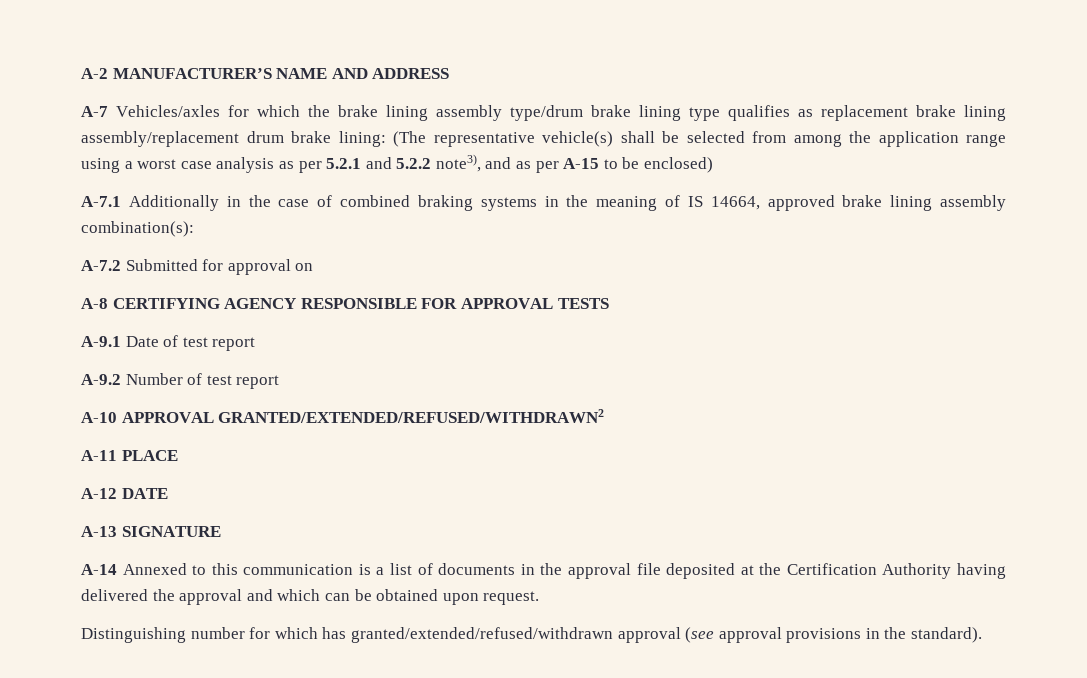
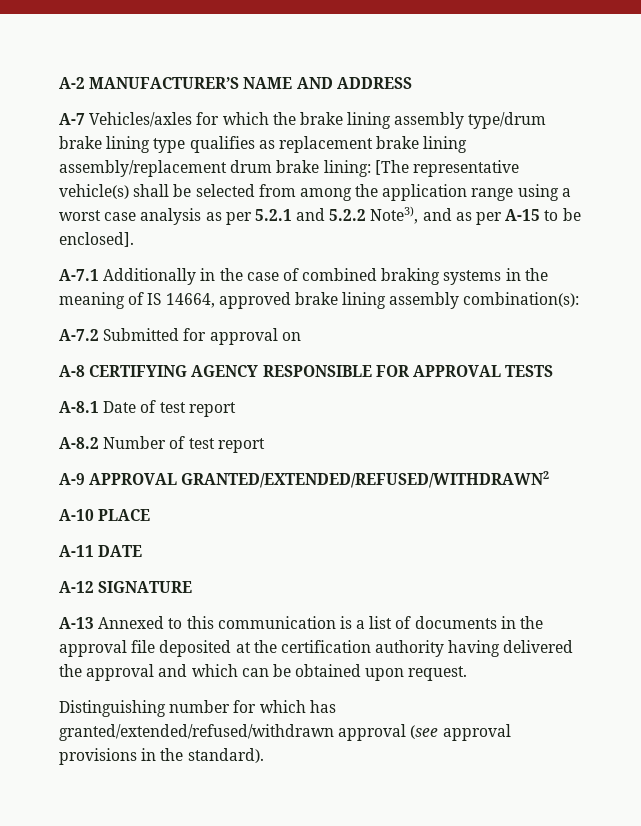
- A-7 Vehicles/axles for which the brake lining assembly type/drum brake lining type qualifies as replacement brake lining assembly/replacement drum brake lining: (The representative vehicle(s) shall be selected from among the application range using a worst case analysis as per 5.2.1 and 5.2.2 note3), and as per A-15 to be enclosed)
+ A-7 Vehicles/axles for which the brake lining assembly type/drum brake lining type qualifies as replacement brake lining assembly/replacement drum brake lining: [The representative vehicle(s) shall be selected from among the application range using a worst case analysis as per 5.2.1 and 5.2.2 Note3), and as per A-15 to be enclosed].
- A-9.1 Date of test report
+ A-8.1 Date of test report
- A-9.2 Number of test report
+ A-8.2 Number of test report
- A-10 APPROVAL GRANTED/EXTENDED/REFUSED/WITHDRAWN2
+ A-9 APPROVAL GRANTED/EXTENDED/REFUSED/WITHDRAWN2
- A-11 PLACE
+ A-10 PLACE
- A-12 DATE
+ A-11 DATE
- A-13 SIGNATURE
+ A-12 SIGNATURE
- A-14 Annexed to this communication is a list of documents in the approval file deposited at the Certification Authority having delivered the approval and which can be obtained upon request.
+ A-13 Annexed to this communication is a list of documents in the approval file deposited at the certification authority having delivered the approval and which can be obtained upon request.

